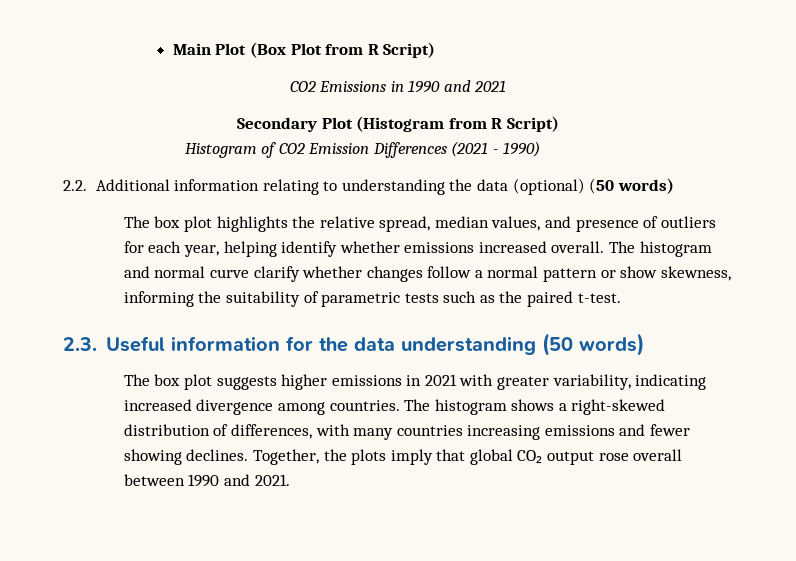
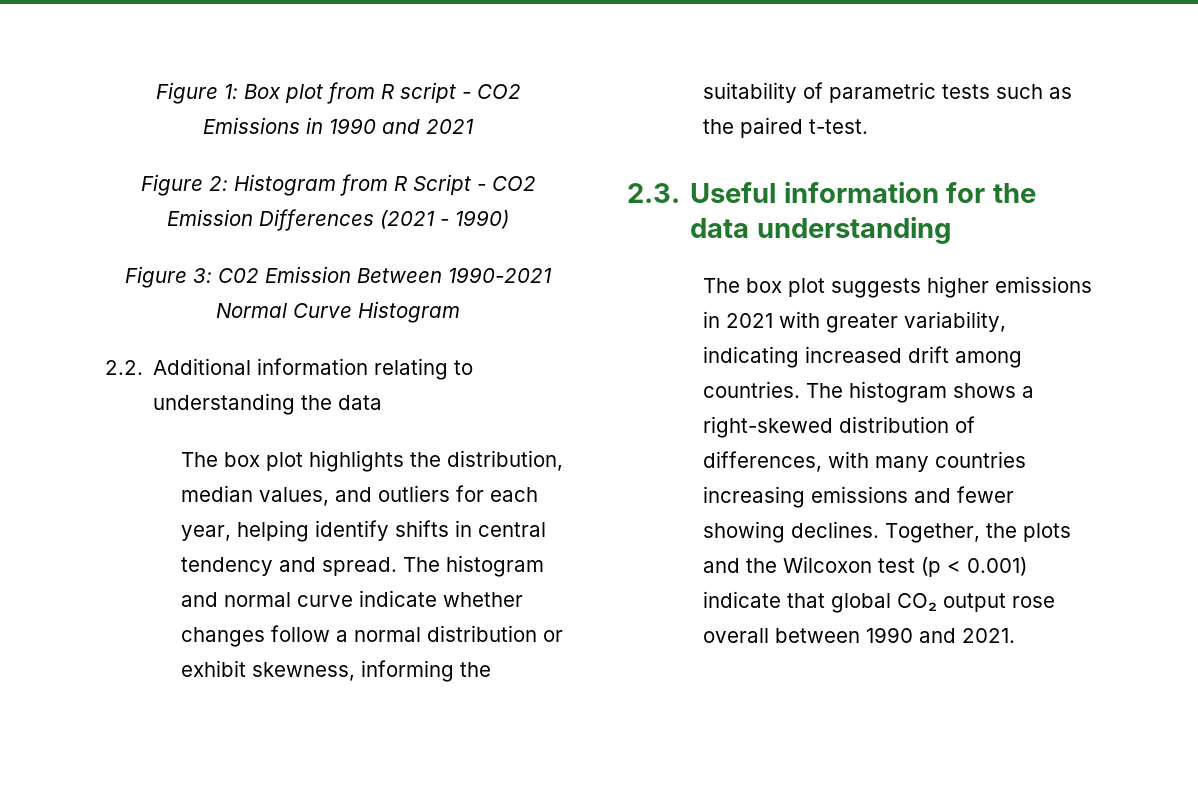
- Main Plot (Box Plot from R Script)
- CO2 Emissions in 1990 and 2021
+ Figure 1: Box plot from R script - CO2 Emissions in 1990 and 2021
- Secondary Plot (Histogram from R Script)
- Histogram of CO2 Emission Differences (2021 - 1990)
+ Figure 2: Histogram from R Script - CO2 Emission Differences (2021 - 1990)
+ Figure 3: C02 Emission Between 1990-2021 Normal Curve Histogram
- 2.2. Additional information relating to understanding the data (optional) (50 words)
+ 2.2. Additional information relating to understanding the data
- The box plot highlights the relative spread, median values, and presence of outliers for each year, helping identify whether emissions increased overall.
+ The box plot highlights the distribution, median values, and outliers for each year, helping identify shifts in central tendency and spread.
- The histogram and normal curve clarify whether changes follow a normal pattern or show skewness, informing the suitability of parametric tests such as the paired t-test.
+ The histogram and normal curve indicate whether changes follow a normal distribution or exhibit skewness, informing the suitability of parametric tests such as the paired t-test.
- 2.3. Useful information for the data understanding (50 words)
+ 2.3. Useful information for the data understanding
- The box plot suggests higher emissions in 2021 with greater variability, indicating increased divergence among countries.
+ The box plot suggests higher emissions in 2021 with greater variability, indicating increased drift among countries.
- Together, the plots imply that global CO₂ output rose overall between 1990 and 2021.
+ Together, the plots and the Wilcoxon test (p < 0.001) indicate that global CO₂ output rose overall between 1990 and 2021.

